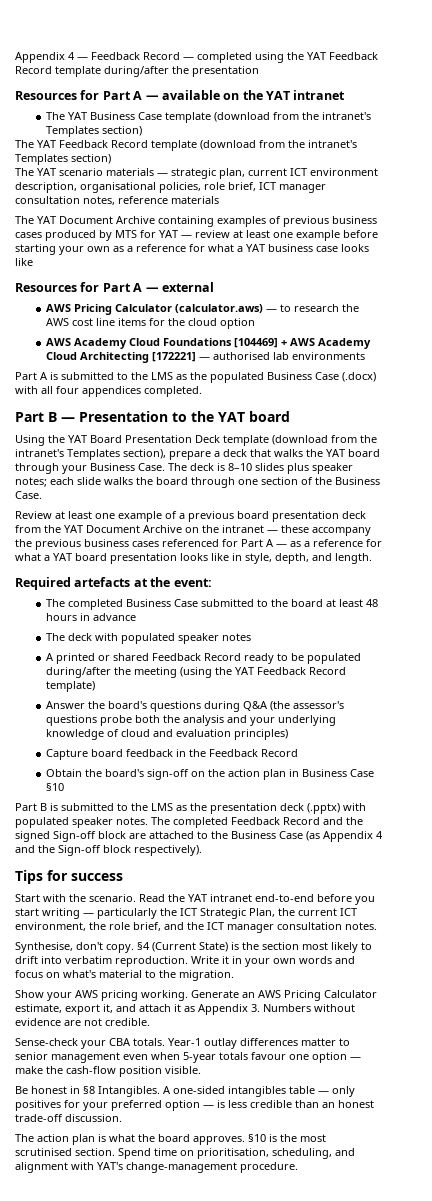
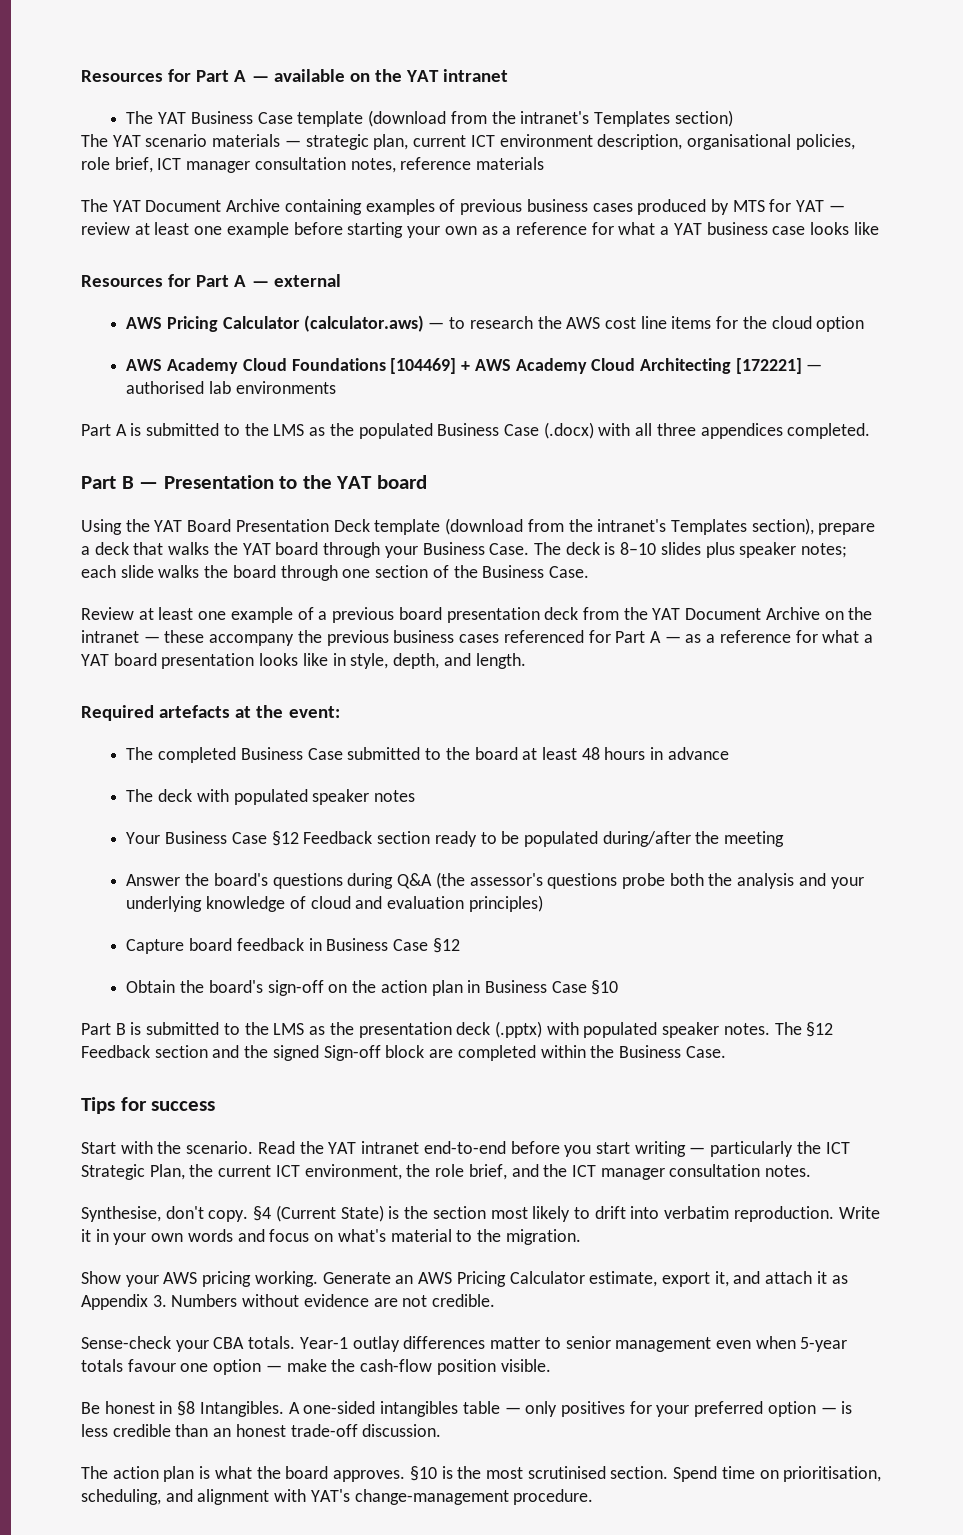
- Appendix 4 — Feedback Record — completed using the YAT Feedback Record template during/after the presentation
- The YAT Feedback Record template (download from the intranet's Templates section)
- Part A is submitted to the LMS as the populated Business Case (.docx) with all four appendices completed.
+ Part A is submitted to the LMS as the populated Business Case (.docx) with all three appendices completed.
- A printed or shared Feedback Record ready to be populated during/after the meeting (using the YAT Feedback Record template)
+ Your Business Case §12 Feedback section ready to be populated during/after the meeting
- Capture board feedback in the Feedback Record
+ Capture board feedback in Business Case §12
- The completed Feedback Record and the signed Sign-off block are attached to the Business Case (as Appendix 4 and the Sign-off block respectively).
+ The §12 Feedback section and the signed Sign-off block are completed within the Business Case.

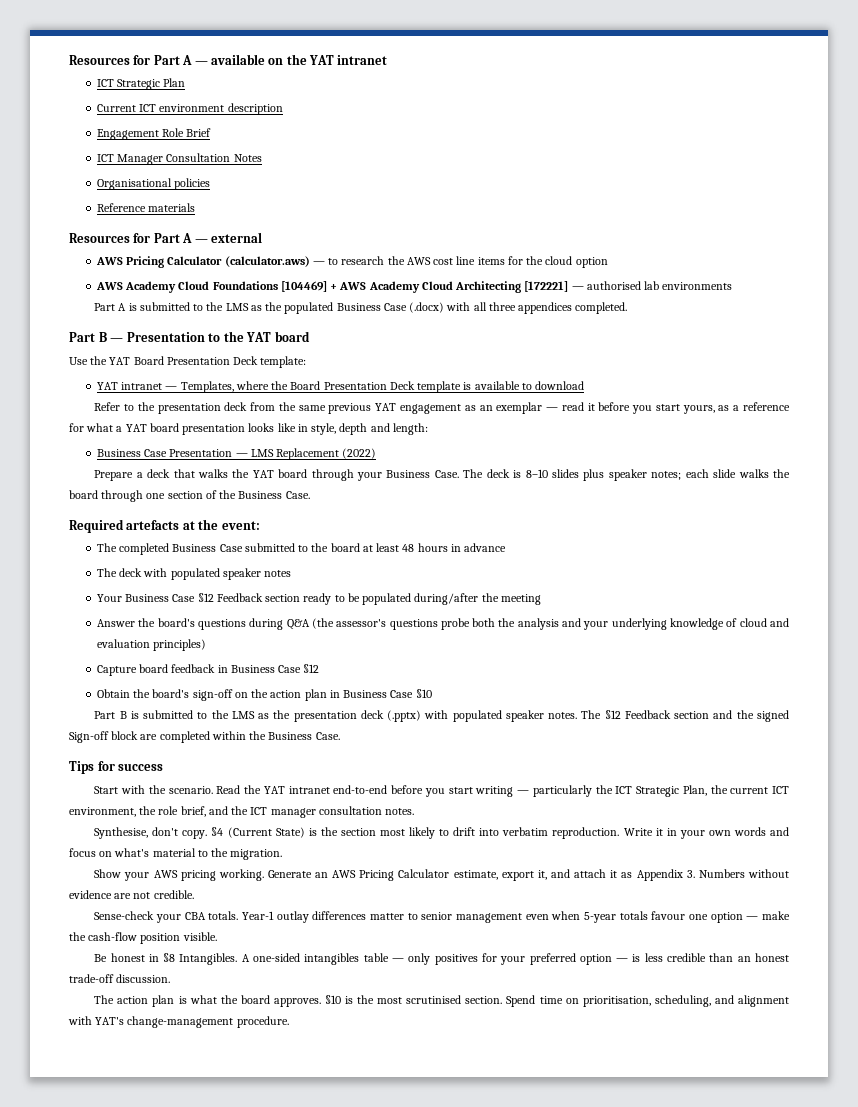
- The YAT Business Case template (download from the intranet's Templates section)
- The YAT scenario materials — strategic plan, current ICT environment description, organisational policies, role brief, ICT manager consultation notes, reference materials
- The YAT Document Archive containing examples of previous business cases produced by MTS for YAT — review at least one example before starting your own as a reference for what a YAT business case looks like
+ ICT Strategic Plan
+ Current ICT environment description
+ Engagement Role Brief
+ ICT Manager Consultation Notes
+ Organisational policies
+ Reference materials
- Using the YAT Board Presentation Deck template (download from the intranet's Templates section), prepare a deck that walks the YAT board through your Business Case.
+ Use the YAT Board Presentation Deck template:
+ YAT intranet — Templates, where the Board Presentation Deck template is available to download
+ Refer to the presentation deck from the same previous YAT engagement as an exemplar — read it before you start yours, as a reference for what a YAT board presentation looks like in style, depth and length:
+ Business Case Presentation — LMS Replacement (2022)
+ Prepare a deck that walks the YAT board through your Business Case.
- Review at least one example of a previous board presentation deck from the YAT Document Archive on the intranet — these accompany the previous business cases referenced for Part A — as a reference for what a YAT board presentation looks like in style, depth, and length.

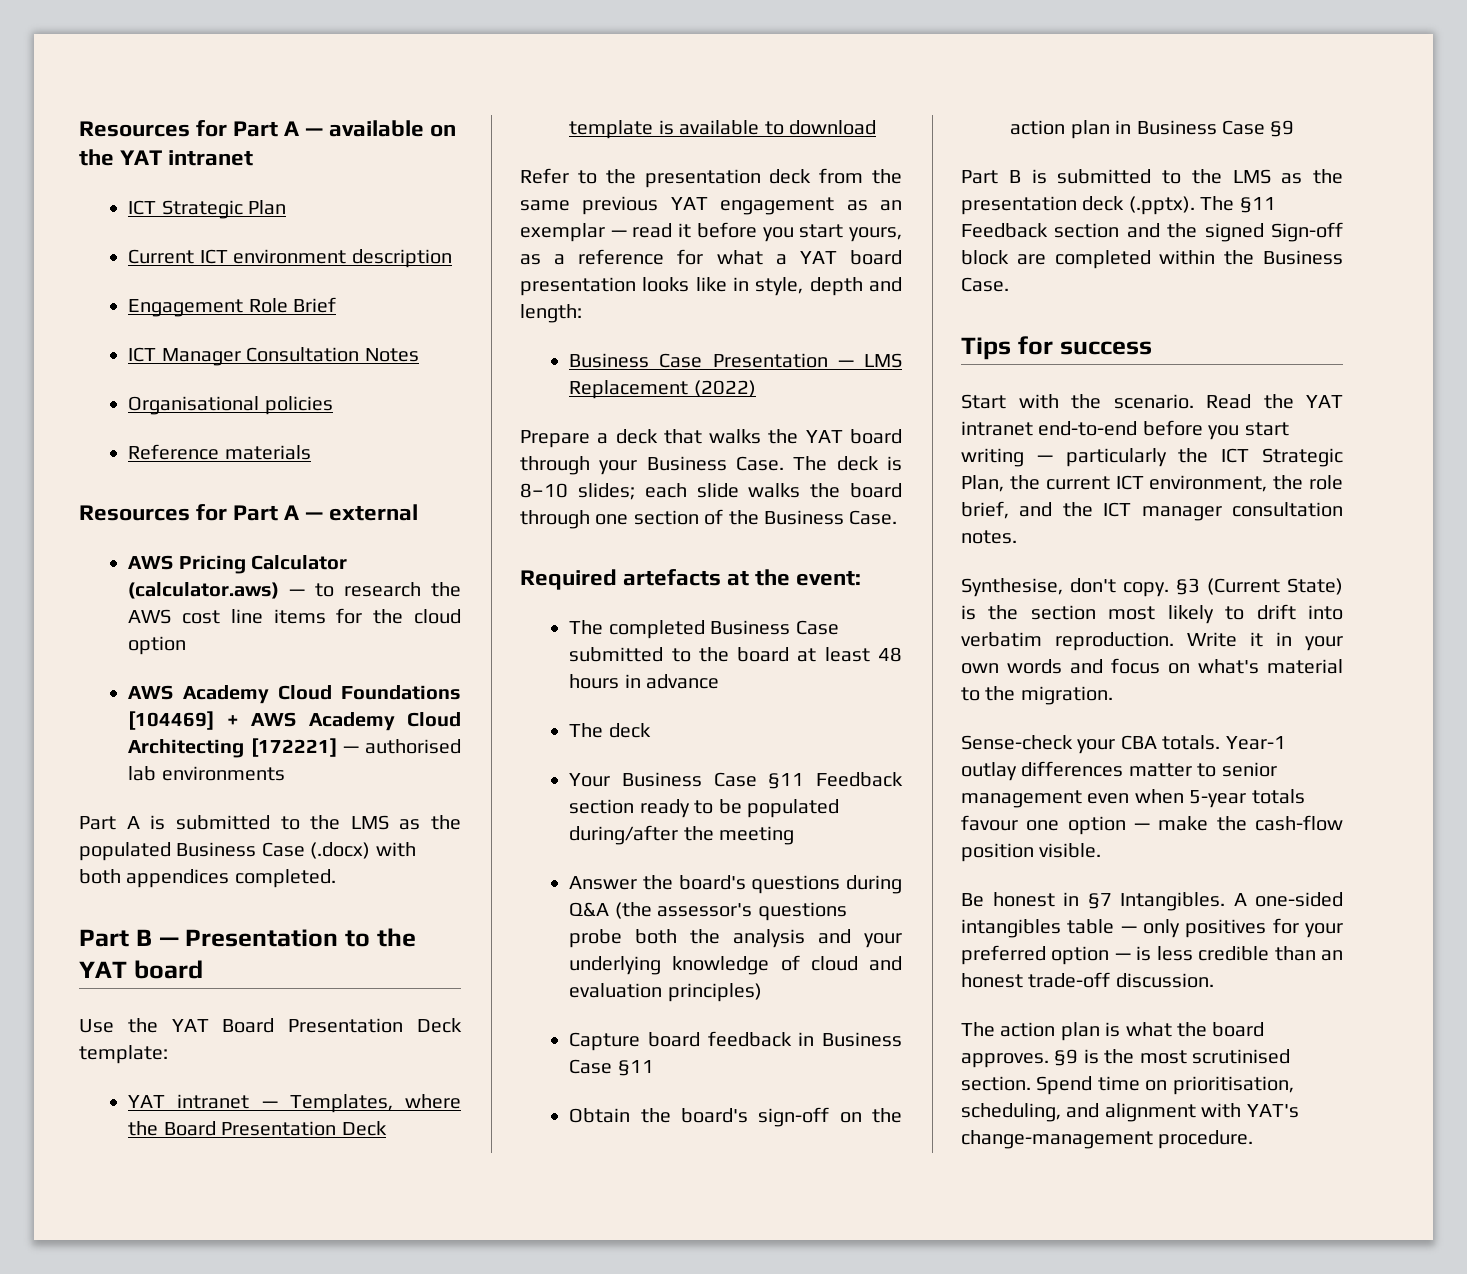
- Part A is submitted to the LMS as the populated Business Case (.docx) with all three appendices completed.
+ Part A is submitted to the LMS as the populated Business Case (.docx) with both appendices completed.
- The deck is 8–10 slides plus speaker notes; each slide walks the board through one section of the Business Case.
+ The deck is 8–10 slides; each slide walks the board through one section of the Business Case.
  The completed Business Case submitted to the board at least 48 hours in advance
- The deck with populated speaker notes
+ The deck
- Your Business Case §12 Feedback section ready to be populated during/after the meeting
+ Your Business Case §11 Feedback section ready to be populated during/after the meeting
- Capture board feedback in Business Case §12
+ Capture board feedback in Business Case §11
- Obtain the board's sign-off on the action plan in Business Case §10
+ Obtain the board's sign-off on the action plan in Business Case §9
- Part B is submitted to the LMS as the presentation deck (.pptx) with populated speaker notes. The §12 Feedback section and the signed Sign-off block are completed within the Business Case.
+ Part B is submitted to the LMS as the presentation deck (.pptx). The §11 Feedback section and the signed Sign-off block are completed within the Business Case.
- §4 (Current State) is the section most likely to drift into verbatim reproduction.
+ §3 (Current State) is the section most likely to drift into verbatim reproduction.
- Show your AWS pricing working. Generate an AWS Pricing Calculator estimate, export it, and attach it as Appendix 3. Numbers without evidence are not credible.
- Be honest in §8 Intangibles.
+ Be honest in §7 Intangibles.
- §10 is the most scrutinised section.
+ §9 is the most scrutinised section.

